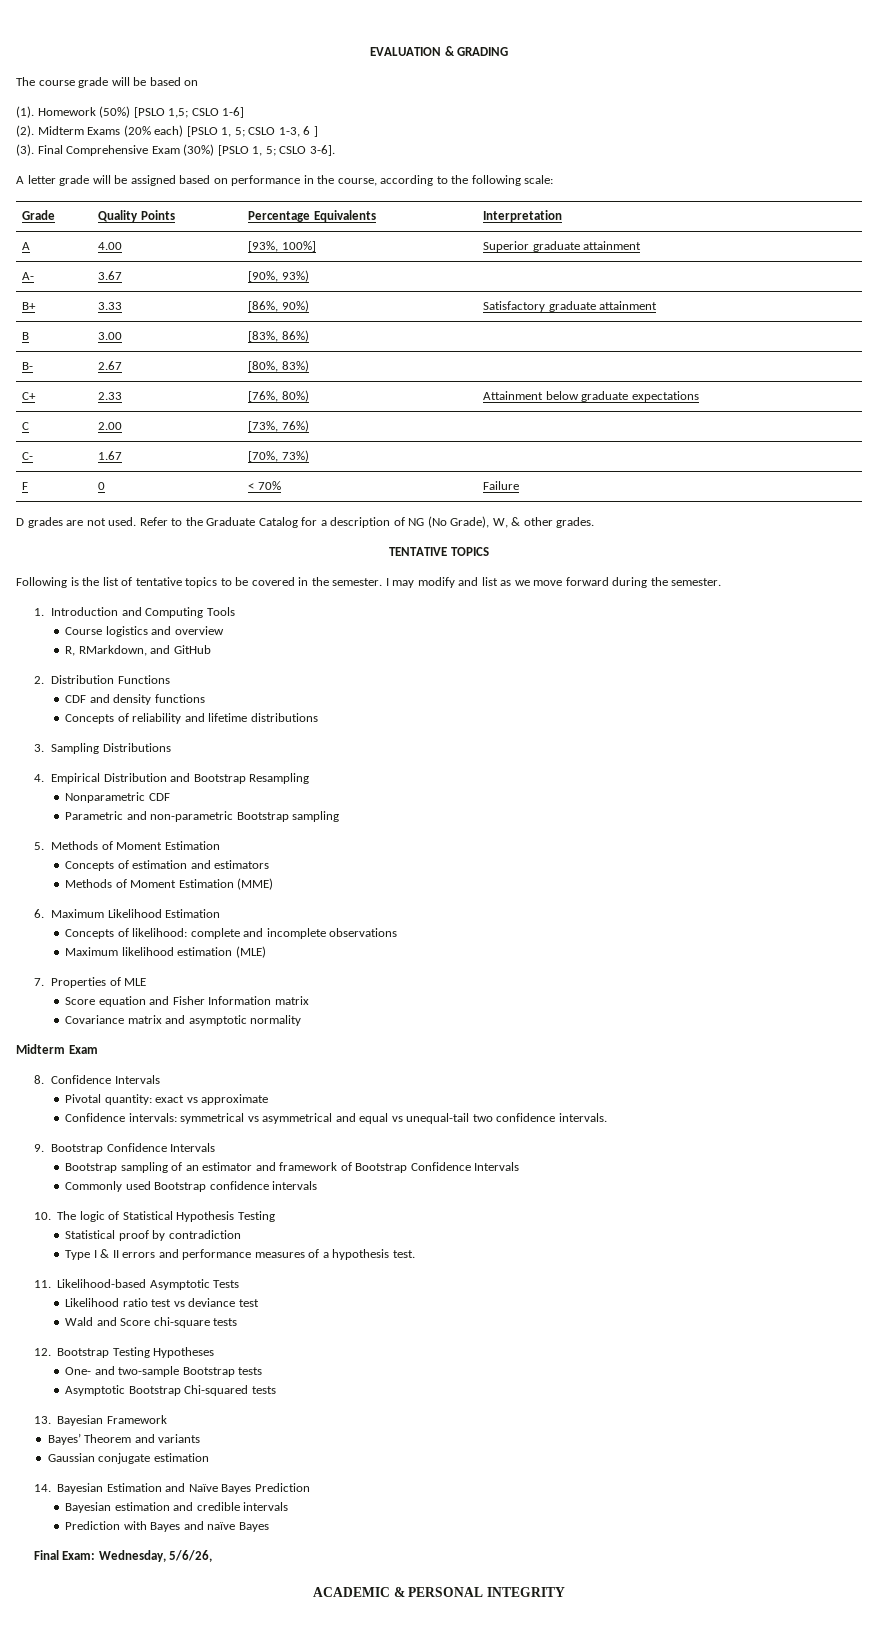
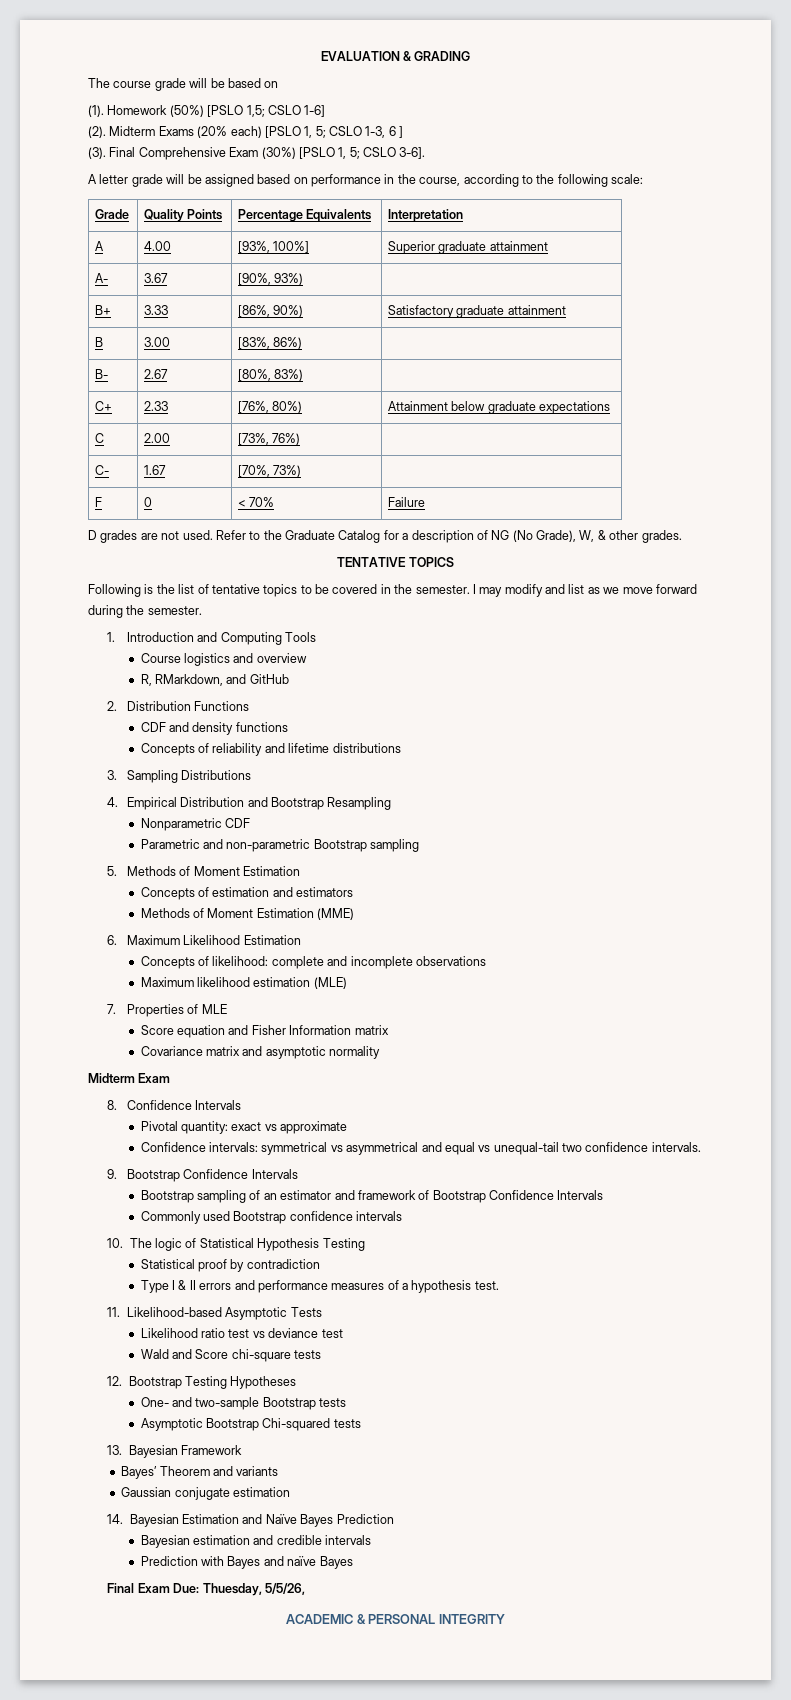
- Final Exam: Wednesday, 5/6/26,
+ Final Exam Due: Thuesday, 5/5/26,

